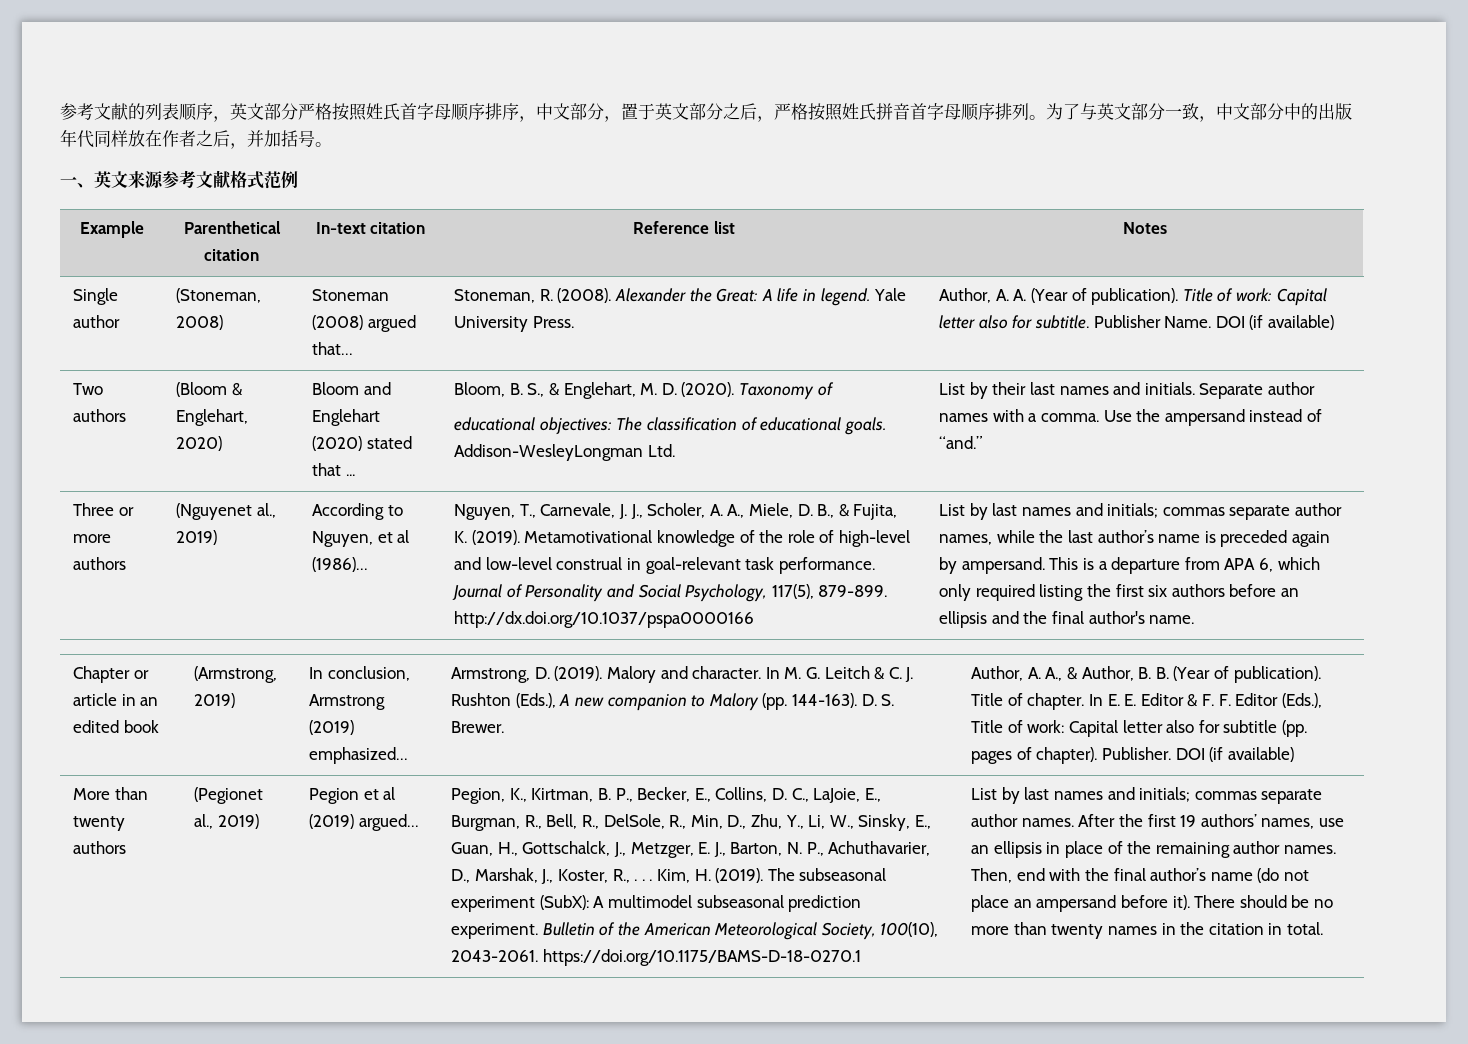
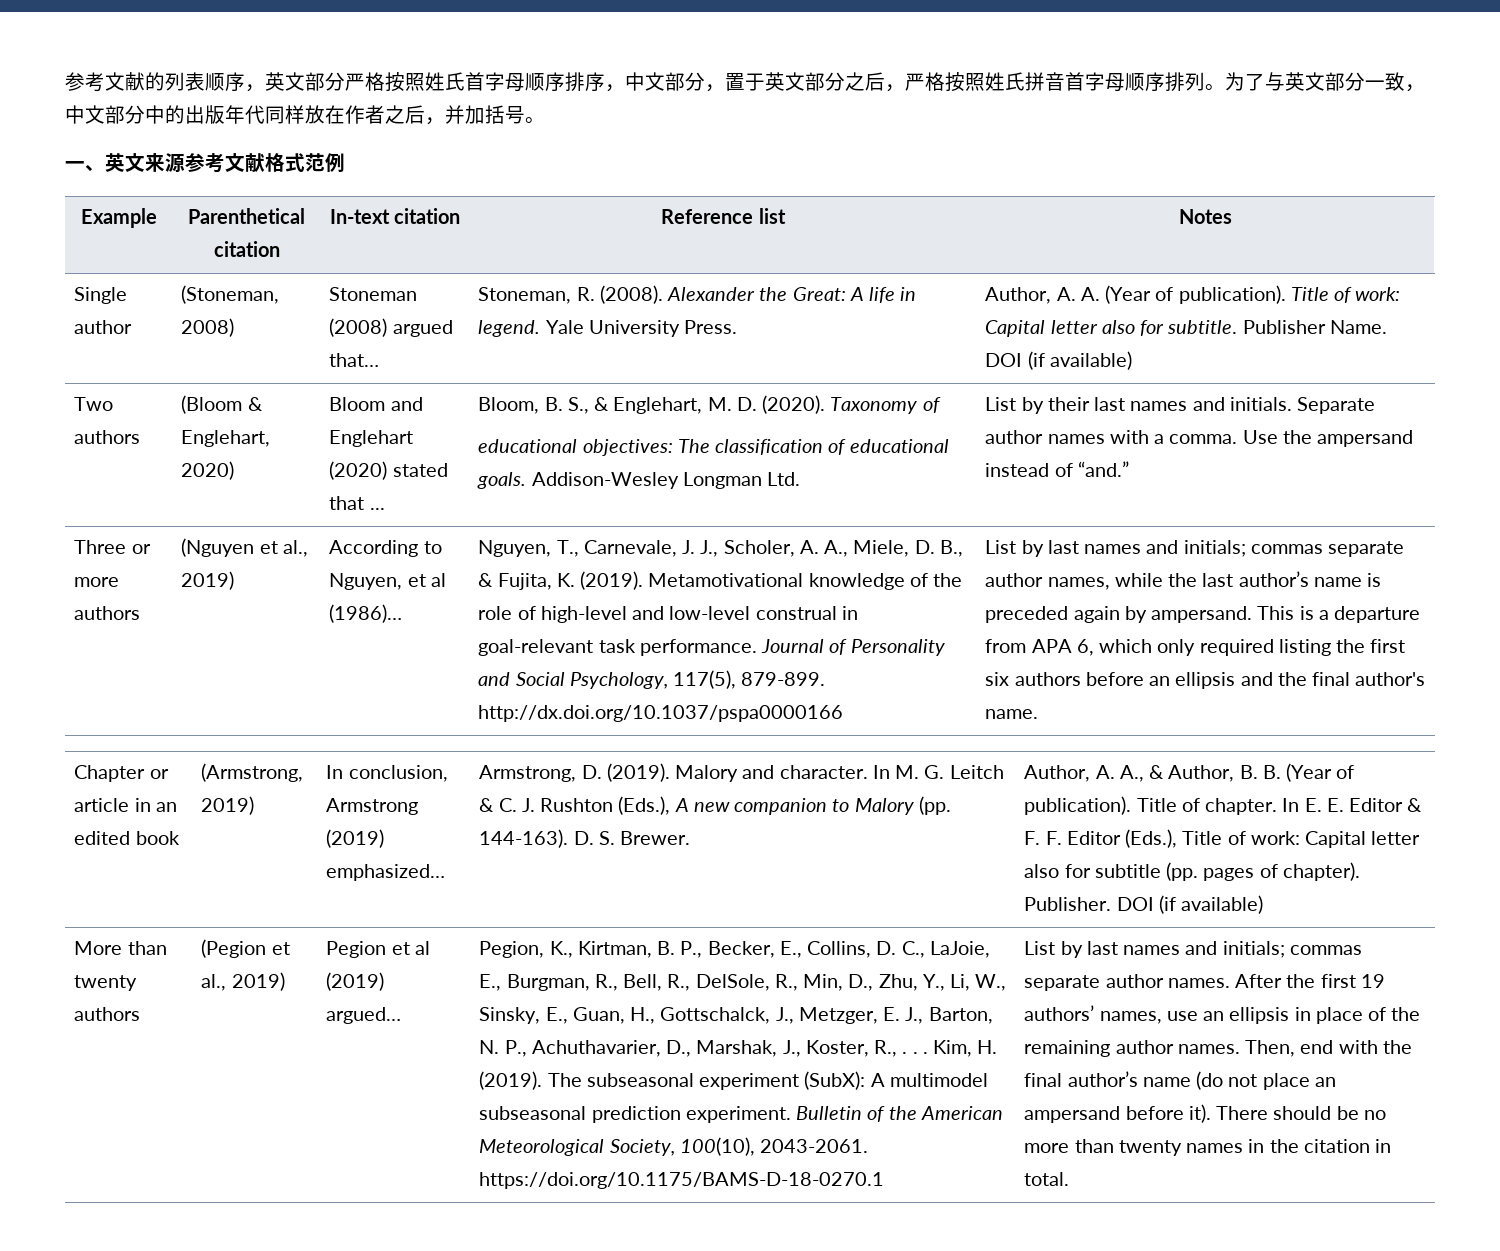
- Addison-WesleyLongman Ltd.
+ Addison-Wesley Longman Ltd.
- (Nguyenet al., 2019)
+ (Nguyen et al., 2019)
- (Pegionet al., 2019)
+ (Pegion et al., 2019)

